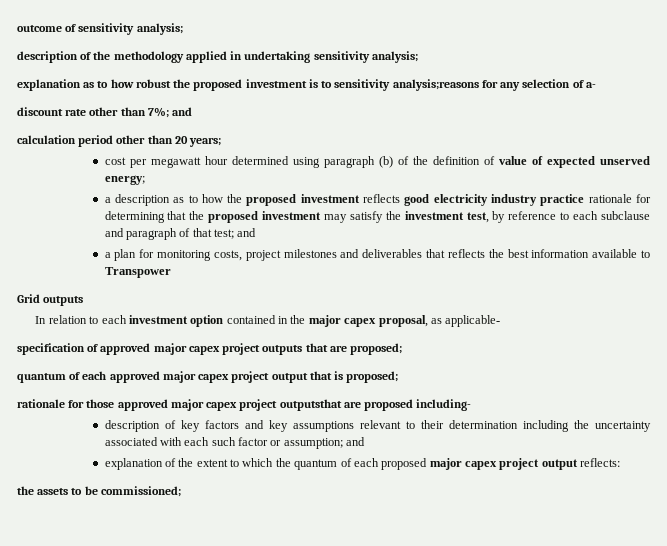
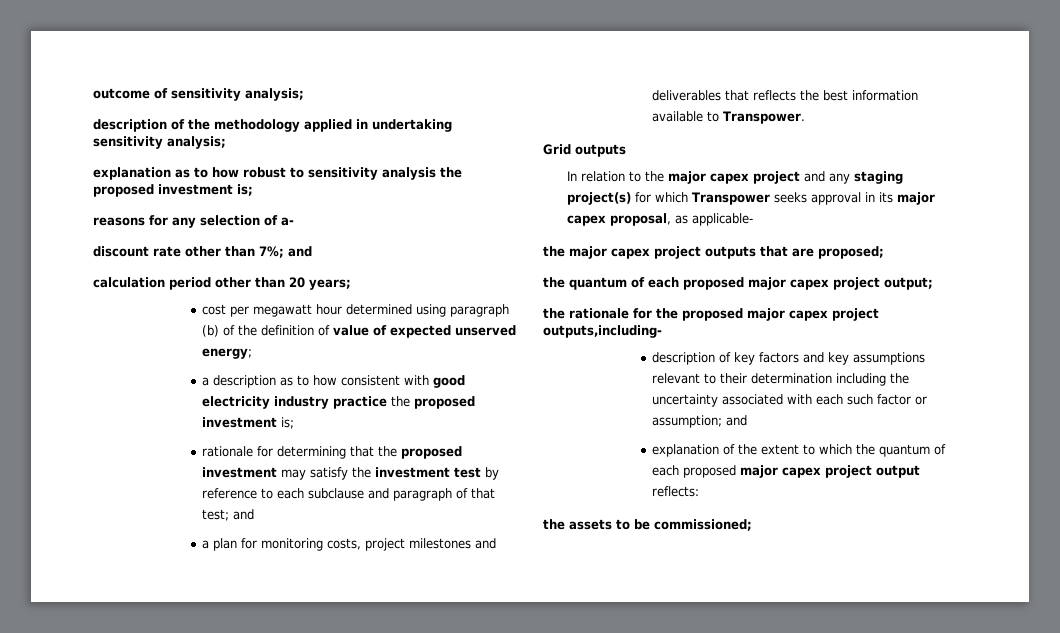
- explanation as to how robust the proposed investment is to sensitivity analysis;reasons for any selection of a-
+ explanation as to how robust to sensitivity analysis the proposed investment is;
+ reasons for any selection of a-
- a description as to how the proposed investment reflects good electricity industry practice rationale for determining that the proposed investment may satisfy the investment test, by reference to each subclause and paragraph of that test; and
+ a description as to how consistent with good electricity industry practice the proposed investment is;
+ rationale for determining that the proposed investment may satisfy the investment test by reference to each subclause and paragraph of that test; and
- a plan for monitoring costs, project milestones and deliverables that reflects the best information available to Transpower
+ a plan for monitoring costs, project milestones and deliverables that reflects the best information available to Transpower.
- In relation to each investment option contained in the major capex proposal, as applicable-
+ In relation to the major capex project and any staging project(s) for which Transpower seeks approval in its major capex proposal, as applicable-
- specification of approved major capex project outputs that are proposed;
+ the major capex project outputs that are proposed;
- quantum of each approved major capex project output that is proposed;
- rationale for those approved major capex project outputsthat are proposed including-
+ the quantum of each proposed major capex project output;
+ the rationale for the proposed major capex project outputs,including-

